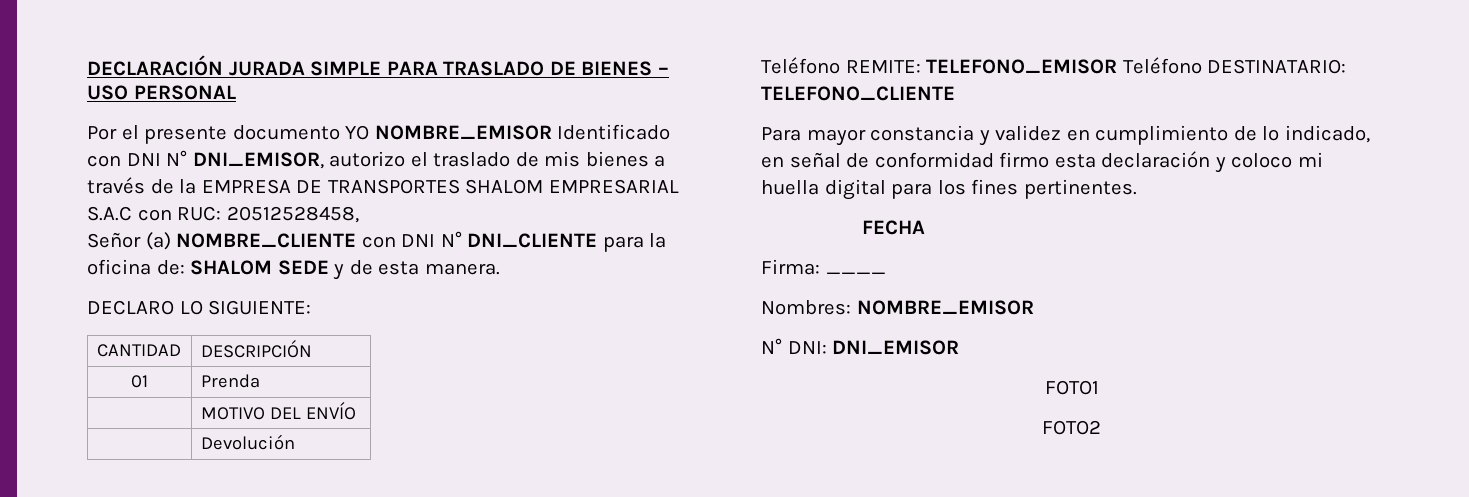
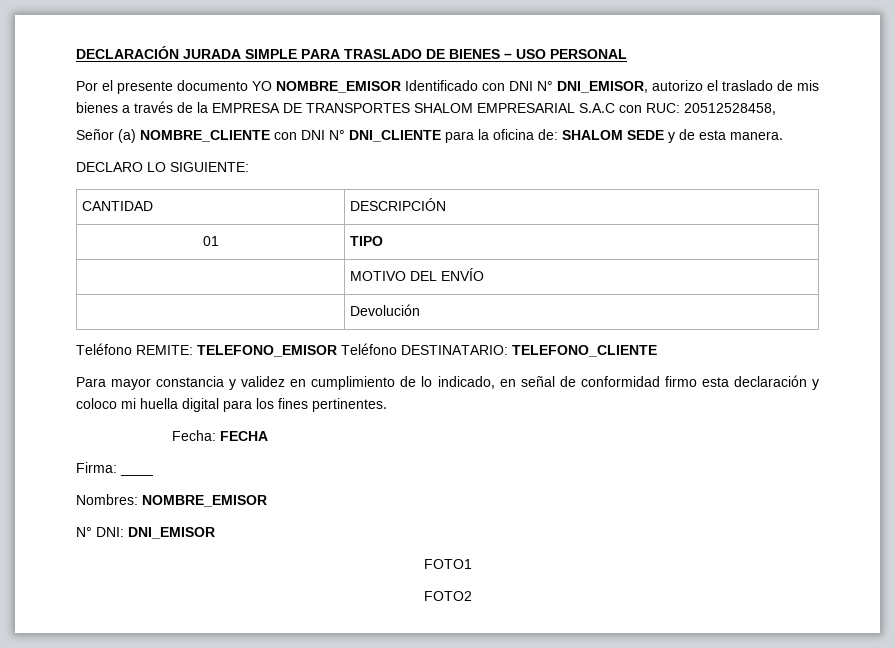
- 01 | Prenda
+ 01 | TIPO
- FECHA
+ Fecha: FECHA

